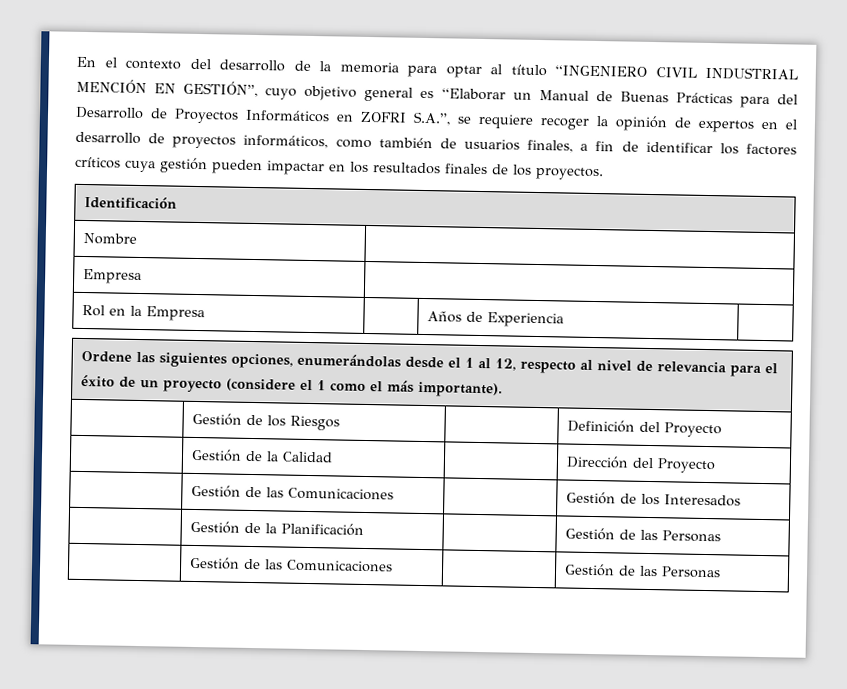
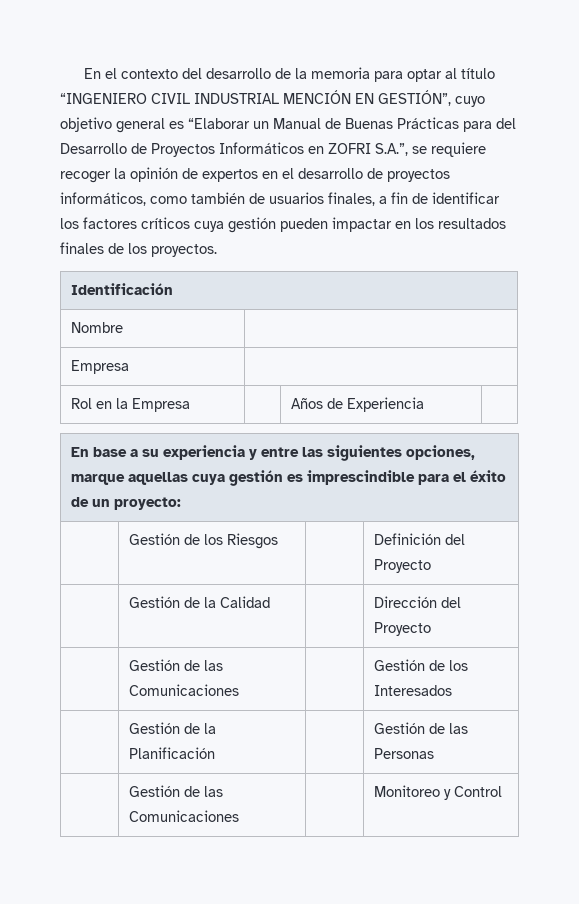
- Ordene las siguientes opciones, enumerándolas desde el 1 al 12, respecto al nivel de relevancia para el éxito de un proyecto (considere el 1 como el más importante).
+ En base a su experiencia y entre las siguientes opciones, marque aquellas cuya gestión es imprescindible para el éxito de un proyecto:
- | Gestión de las Comunicaciones | | Gestión de las Personas
+ | Gestión de las Comunicaciones | | Monitoreo y Control

